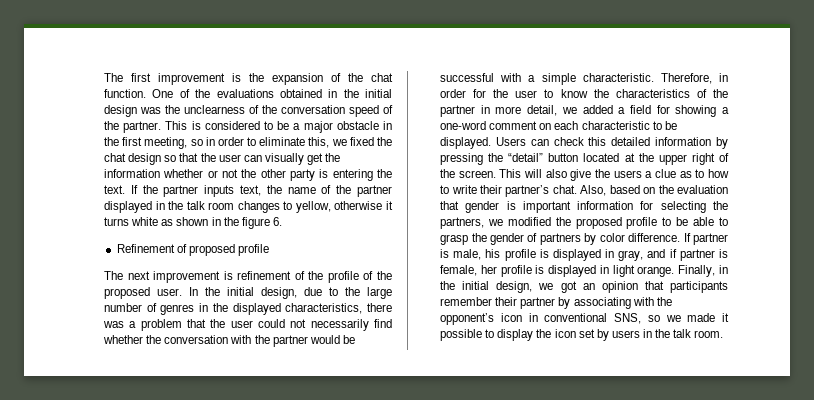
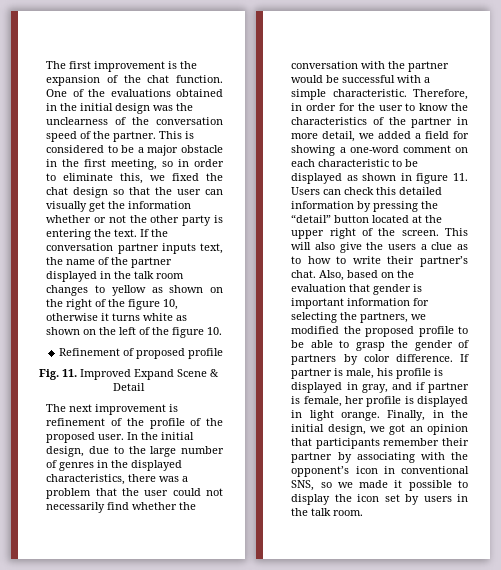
- If the partner inputs text, the name of the partner displayed in the talk room changes to yellow, otherwise it turns white as shown in the figure 6.
+ If the conversation partner inputs text, the name of the partner displayed in the talk room changes to yellow as shown on the right of the figure 10, otherwise it turns white as shown on the left of the figure 10.
+ Fig. 11. Improved Expand Scene & Detail
- Therefore, in order for the user to know the characteristics of the partner in more detail, we added a field for showing a one-word comment on each characteristic to be displayed. Users can check this detailed information by pressing the “detail” button located at the upper right of the screen.
+ Therefore, in order for the user to know the characteristics of the partner in more detail, we added a field for showing a one-word comment on each characteristic to be displayed as shown in figure 11. Users can check this detailed information by pressing the “detail” button located at the upper right of the screen.

